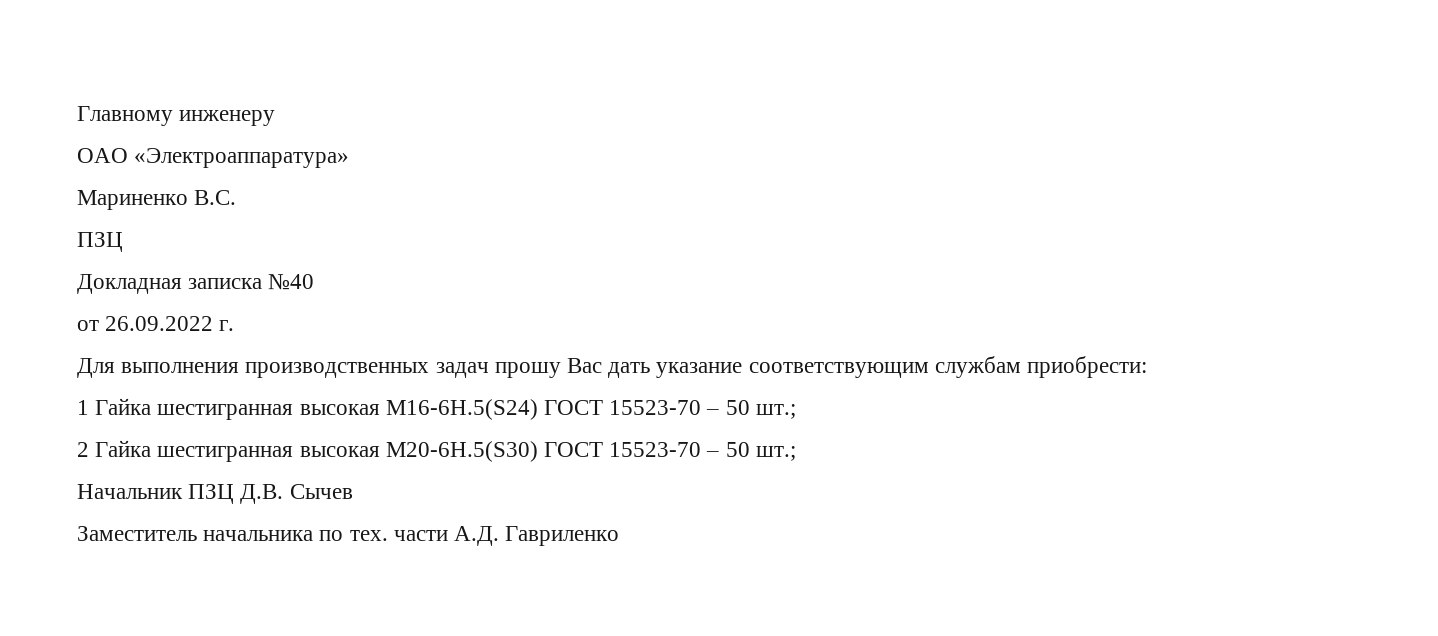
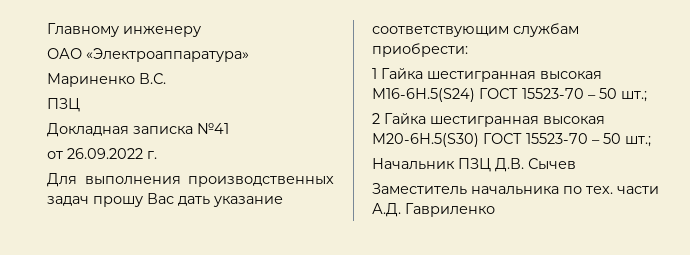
- Докладная записка №40
+ Докладная записка №41

